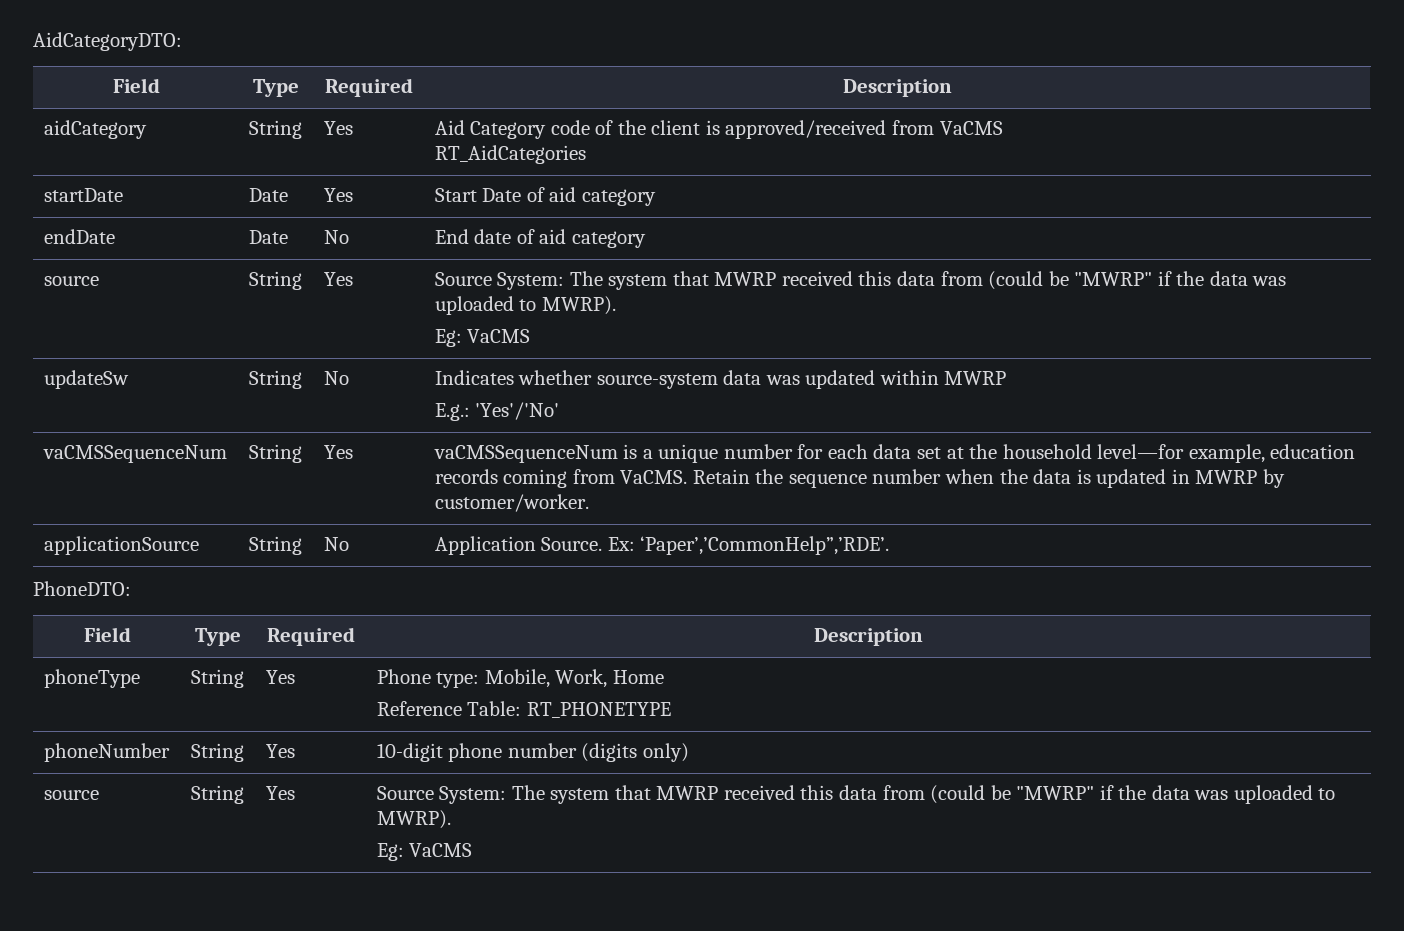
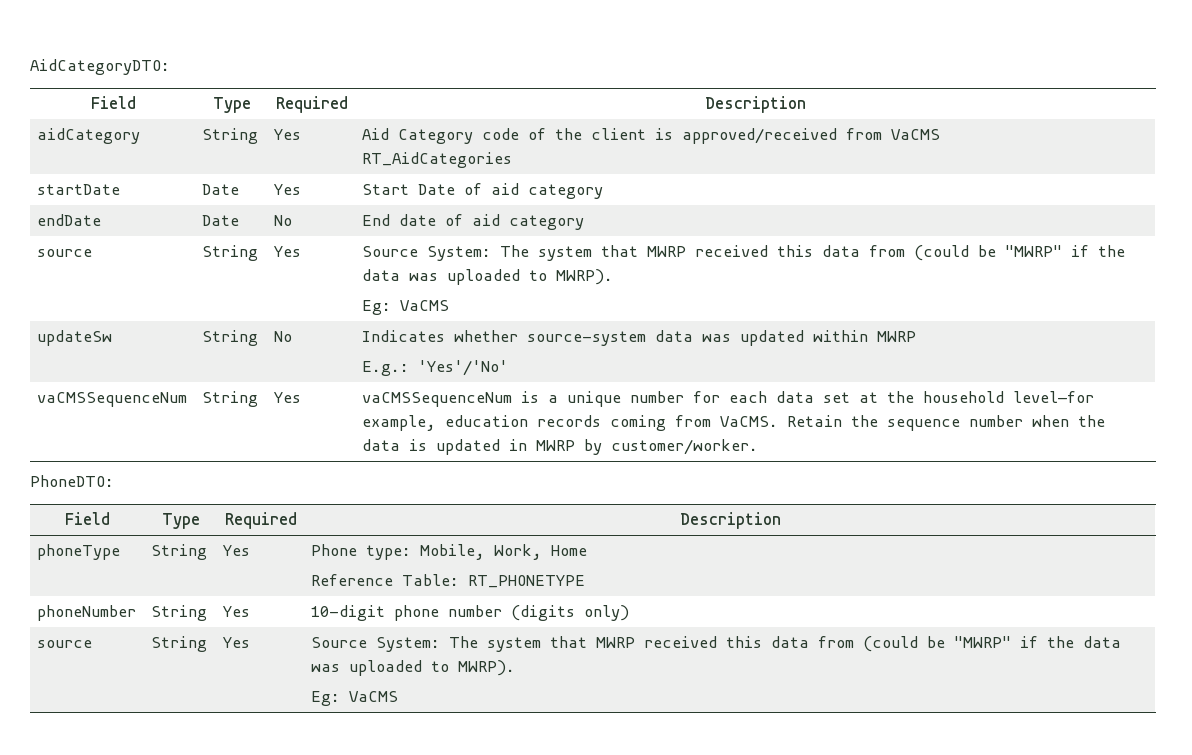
- applicationSource | String | No | Application Source. Ex: ‘Paper’,’CommonHelp”,’RDE’.

